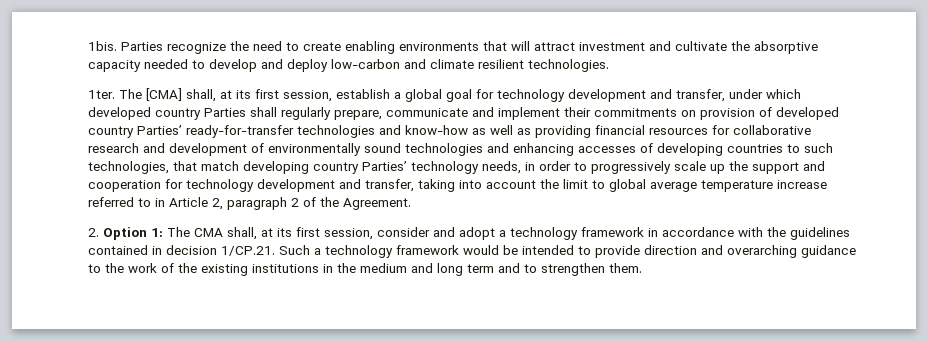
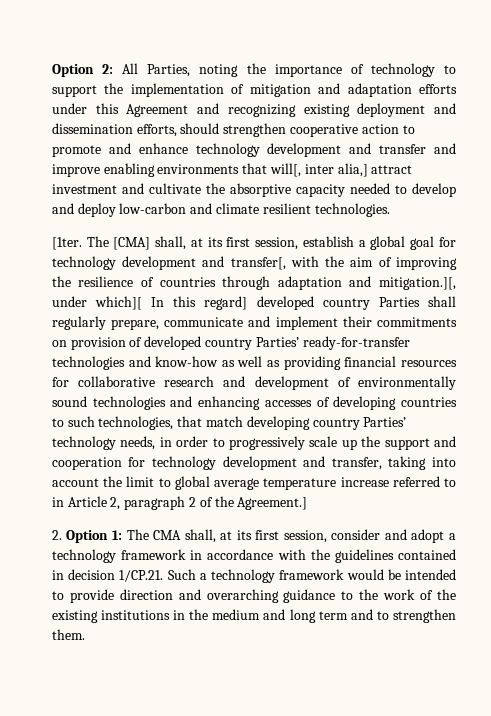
- 1bis. Parties recognize the need to create enabling environments that will attract investment and cultivate the absorptive capacity needed to develop and deploy low-carbon and climate resilient technologies.
+ Option 2: All Parties, noting the importance of technology to support the implementation of mitigation and adaptation efforts under this Agreement and recognizing existing deployment and dissemination efforts, should strengthen cooperative action to promote and enhance technology development and transfer and improve enabling environments that will[, inter alia,] attract investment and cultivate the absorptive capacity needed to develop and deploy low-carbon and climate resilient technologies.
- 1ter.
+ [1ter.
- The [CMA] shall, at its first session, establish a global goal for technology development and transfer, under which developed country Parties shall regularly prepare, communicate and implement their commitments on provision of developed country Parties’ ready-for-transfer technologies and know-how as well as providing financial resources for collaborative research and development of environmentally sound technologies and enhancing accesses of developing countries to such technologies, that match developing country Parties’ technology needs, in order to progressively scale up the support and cooperation for technology development and transfer, taking into account the limit to global average temperature increase referred to in Article 2, paragraph 2 of the Agreement.
+ The [CMA] shall, at its first session, establish a global goal for technology development and transfer[, with the aim of improving the resilience of countries through adaptation and mitigation.][, under which][ In this regard] developed country Parties shall regularly prepare, communicate and implement their commitments on provision of developed country Parties’ ready-for-transfer technologies and know-how as well as providing financial resources for collaborative research and development of environmentally sound technologies and enhancing accesses of developing countries to such technologies, that match developing country Parties’ technology needs, in order to progressively scale up the support and cooperation for technology development and transfer, taking into account the limit to global average temperature increase referred to in Article 2, paragraph 2 of the Agreement.]

